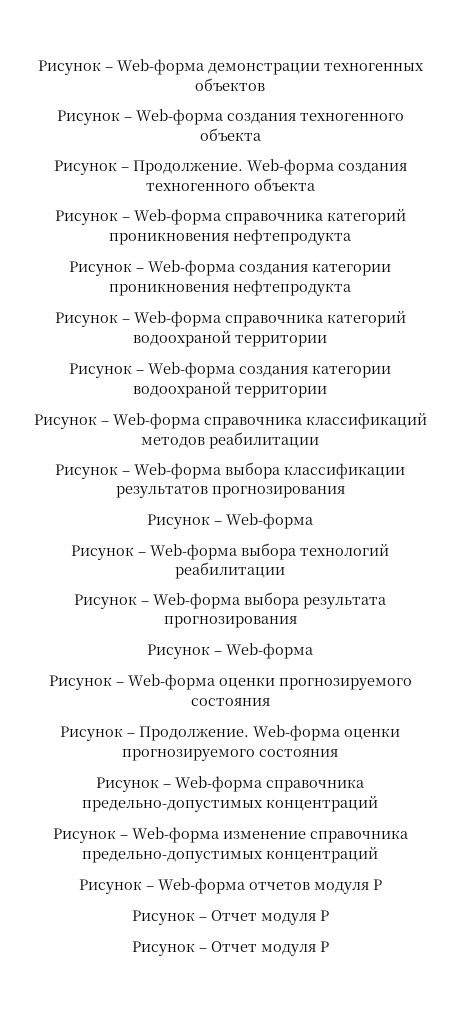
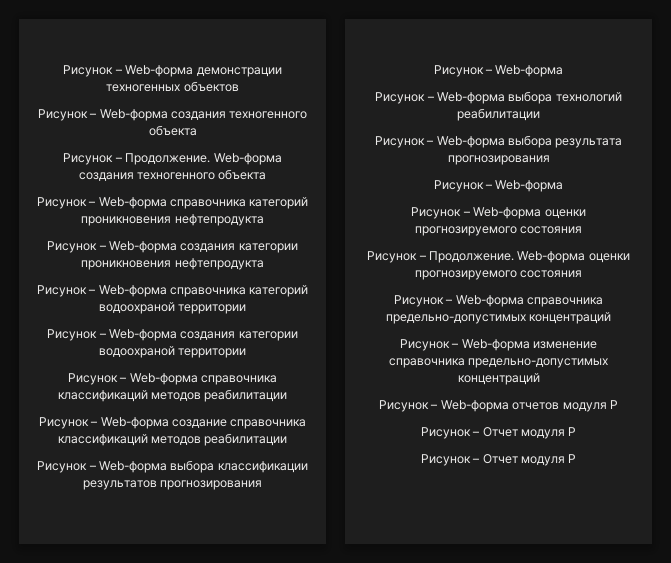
+ Рисунок – Web-форма создание справочника классификаций методов реабилитации

